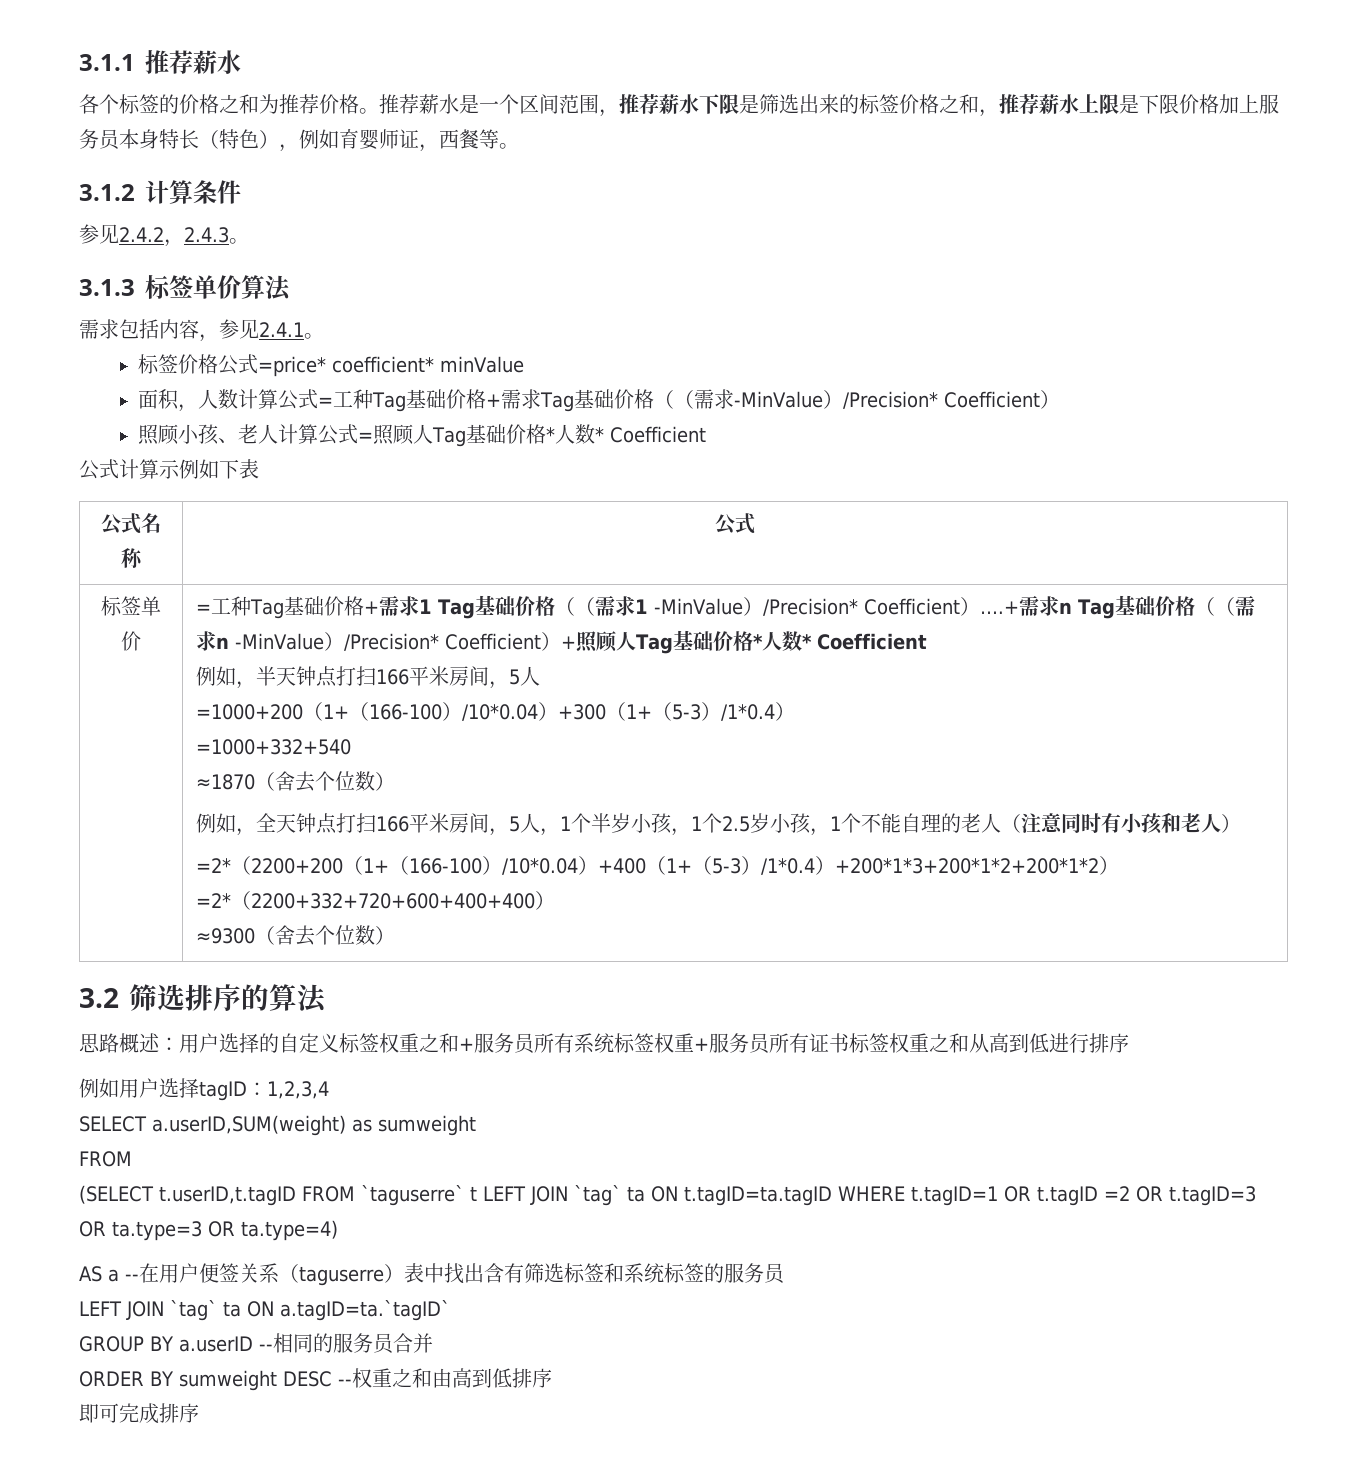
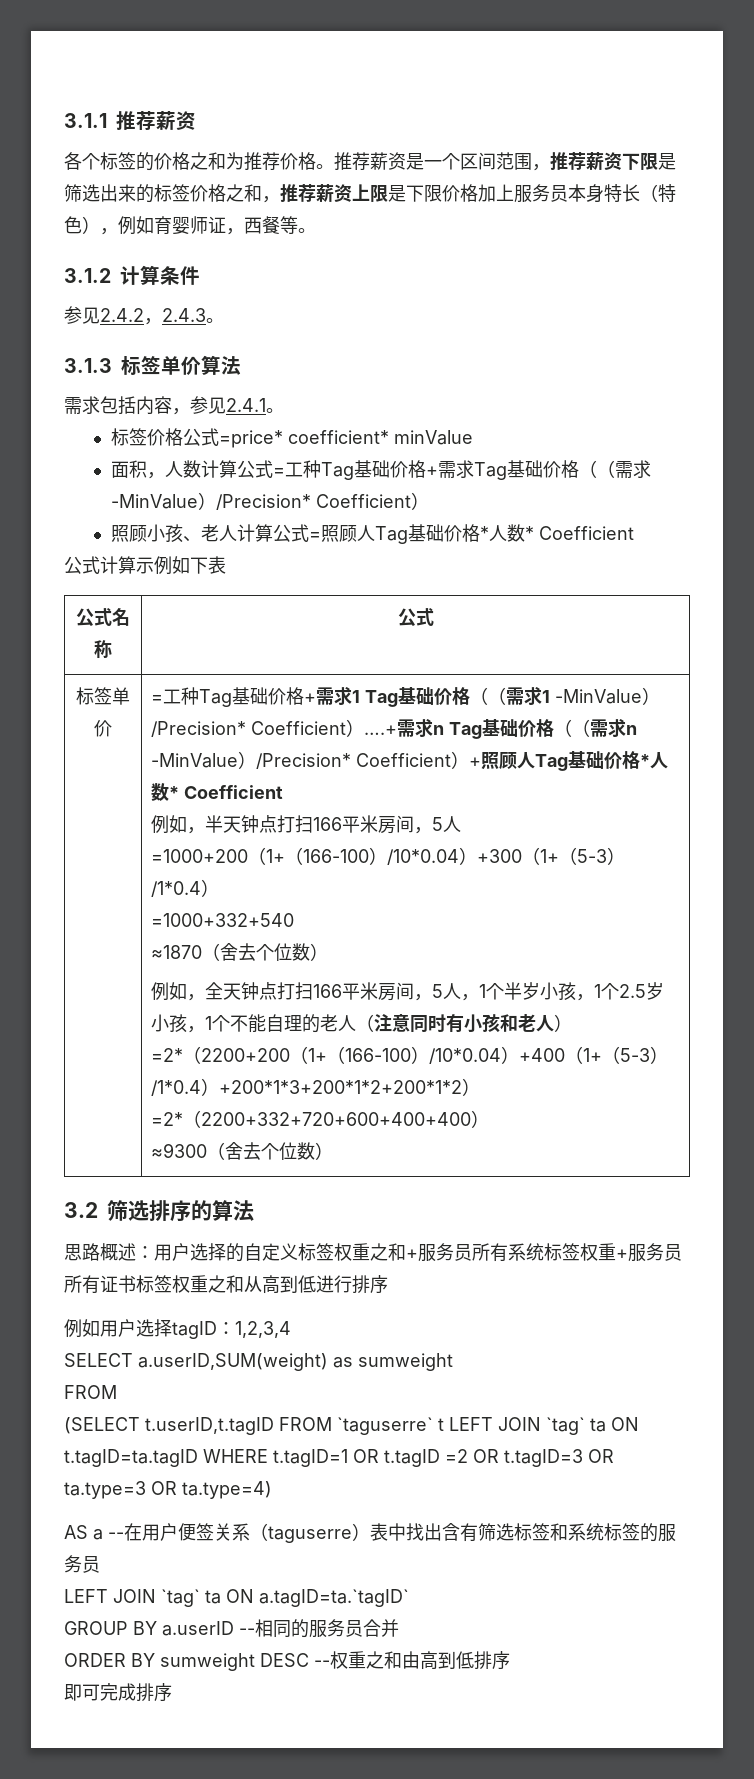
- 3.1.1推荐薪水
+ 3.1.1推荐薪资
- 推荐薪水是一个区间范围，推荐薪水下限是筛选出来的标签价格之和，推荐薪水上限是下限价格加上服务员本身特长（特色），例如育婴师证，西餐等。
+ 推荐薪资是一个区间范围，推荐薪资下限是筛选出来的标签价格之和，推荐薪资上限是下限价格加上服务员本身特长（特色），例如育婴师证，西餐等。

